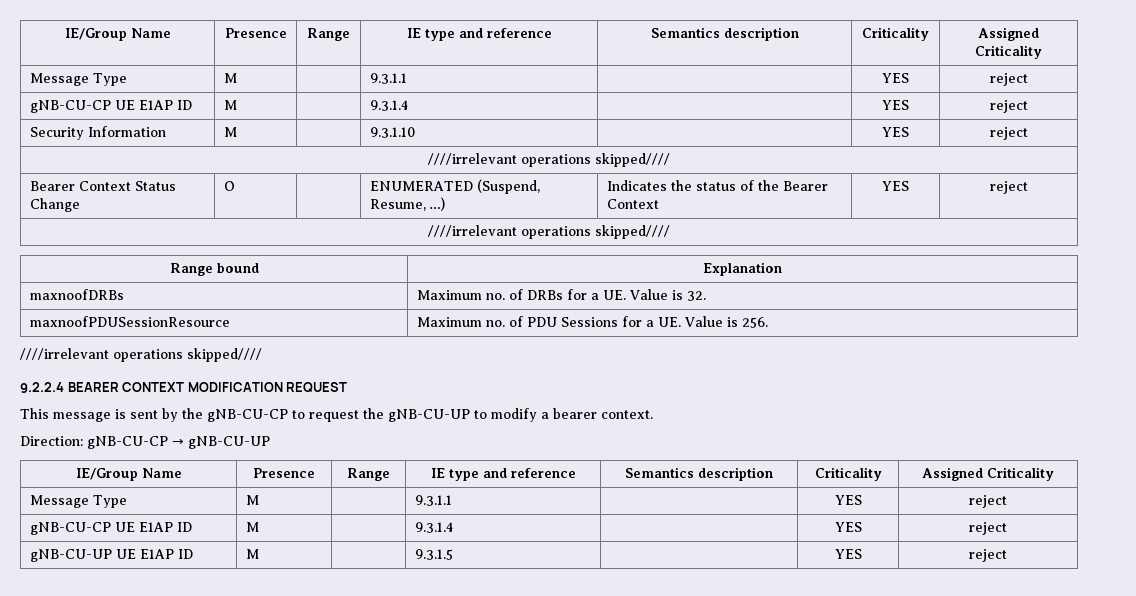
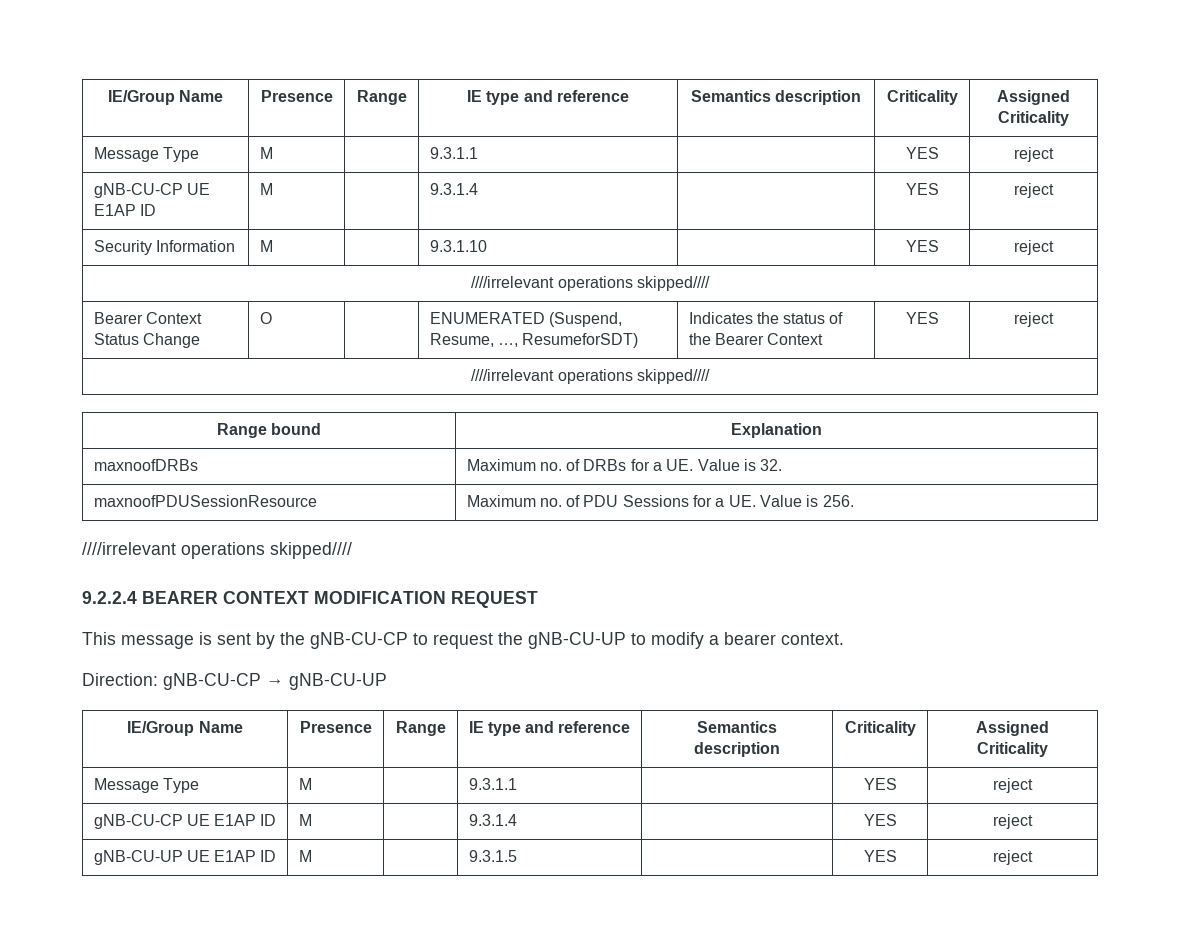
- Bearer Context Status Change | O | | ENUMERATED (Suspend, Resume, …) | Indicates the status of the Bearer Context | YES | reject
+ Bearer Context Status Change | O | | ENUMERATED (Suspend, Resume, …, ResumeforSDT) | Indicates the status of the Bearer Context | YES | reject

